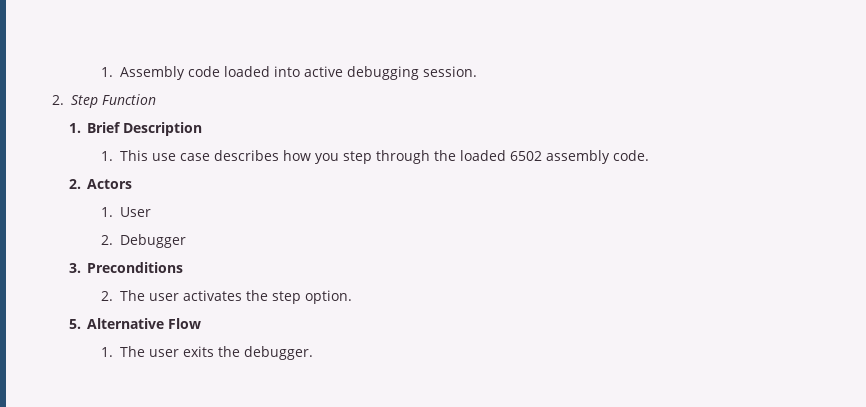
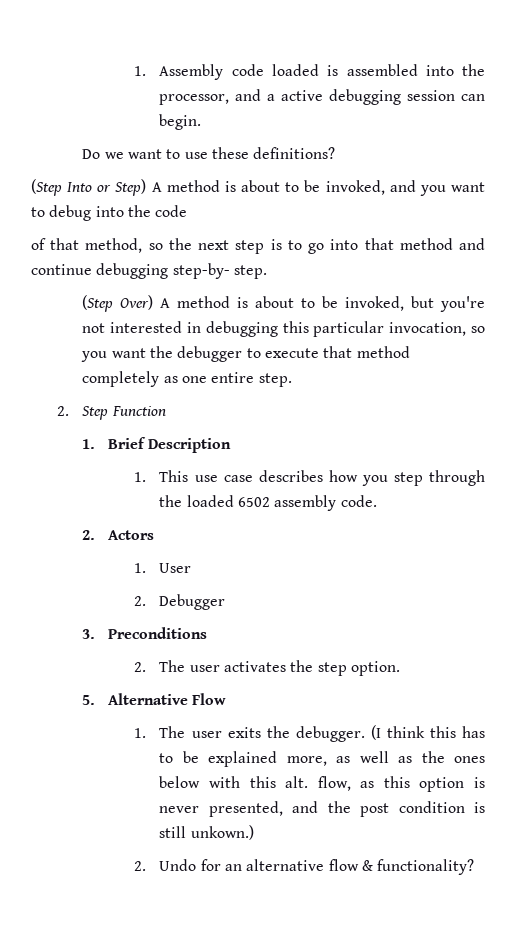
- 1. Assembly code loaded into active debugging session.
+ 1. Assembly code loaded is assembled into the processor, and a active debugging session can begin.
+ Do we want to use these definitions?
+ (Step Into or Step) A method is about to be invoked, and you want to debug into the code
+ of that method, so the next step is to go into that method and continue debugging step-by- step.
+ (Step Over) A method is about to be invoked, but you're not interested in debugging this particular invocation, so you want the debugger to execute that method completely as one entire step.
+ (I think this has to be explained more, as well as the ones below with this alt. flow, as this option is never presented, and the post condition is still unkown.)
+ 2. Undo for an alternative flow & functionality?

